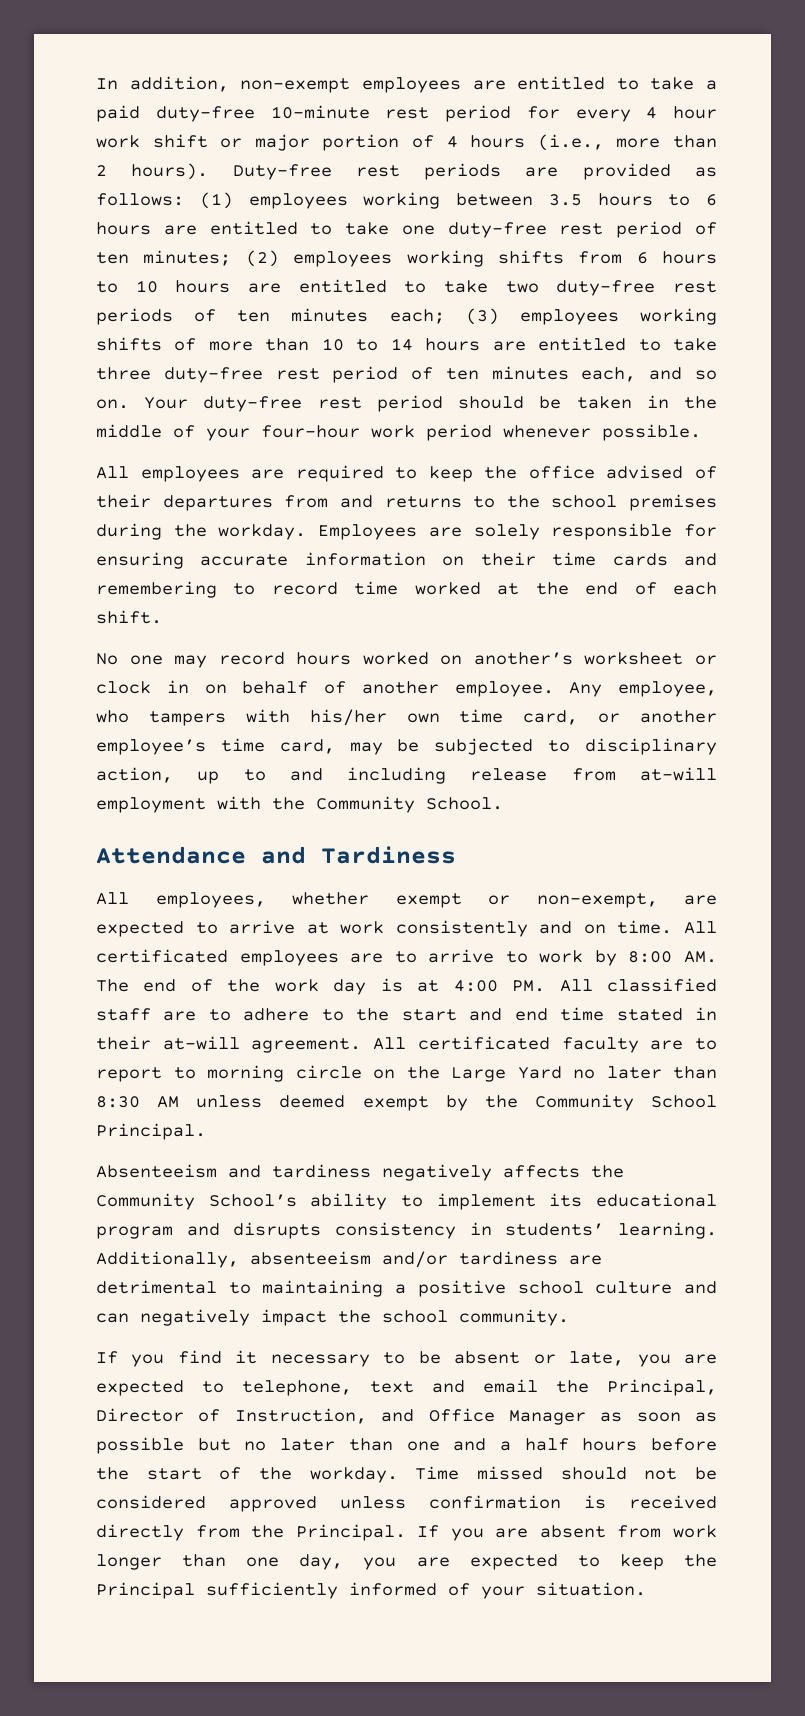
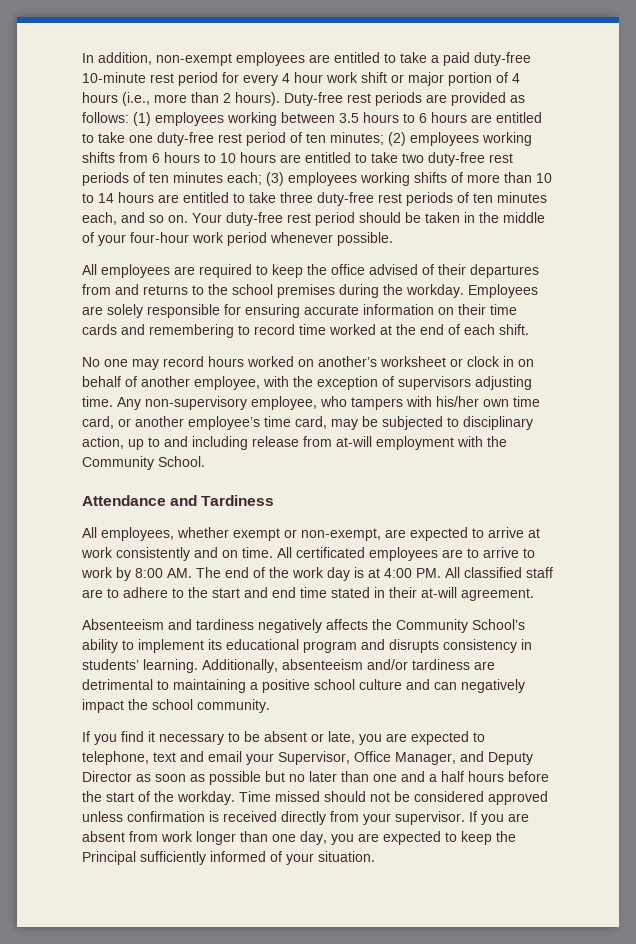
- (3) employees working shifts of more than 10 to 14 hours are entitled to take three duty-free rest period of ten minutes each, and so on.
+ (3) employees working shifts of more than 10 to 14 hours are entitled to take three duty-free rest periods of ten minutes each, and so on.
- No one may record hours worked on another’s worksheet or clock in on behalf of another employee. Any employee, who tampers with his/her own time card, or another employee’s time card, may be subjected to disciplinary action, up to and including release from at-will employment with the Community School.
+ No one may record hours worked on another’s worksheet or clock in on behalf of another employee, with the exception of supervisors adjusting time. Any non-supervisory employee, who tampers with his/her own time card, or another employee’s time card, may be subjected to disciplinary action, up to and including release from at-will employment with the Community School.
- All certificated faculty are to report to morning circle on the Large Yard no later than 8:30 AM unless deemed exempt by the Community School Principal.
- If you find it necessary to be absent or late, you are expected to telephone, text and email the Principal, Director of Instruction, and Office Manager as soon as possible but no later than one and a half hours before the start of the workday.
+ If you find it necessary to be absent or late, you are expected to telephone, text and email your Supervisor, Office Manager, and Deputy Director as soon as possible but no later than one and a half hours before the start of the workday.
- Time missed should not be considered approved unless confirmation is received directly from the Principal.
+ Time missed should not be considered approved unless confirmation is received directly from your supervisor.

